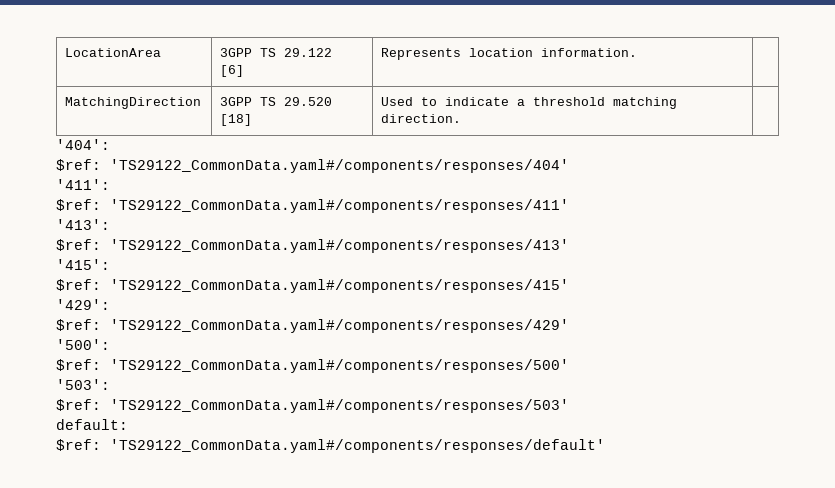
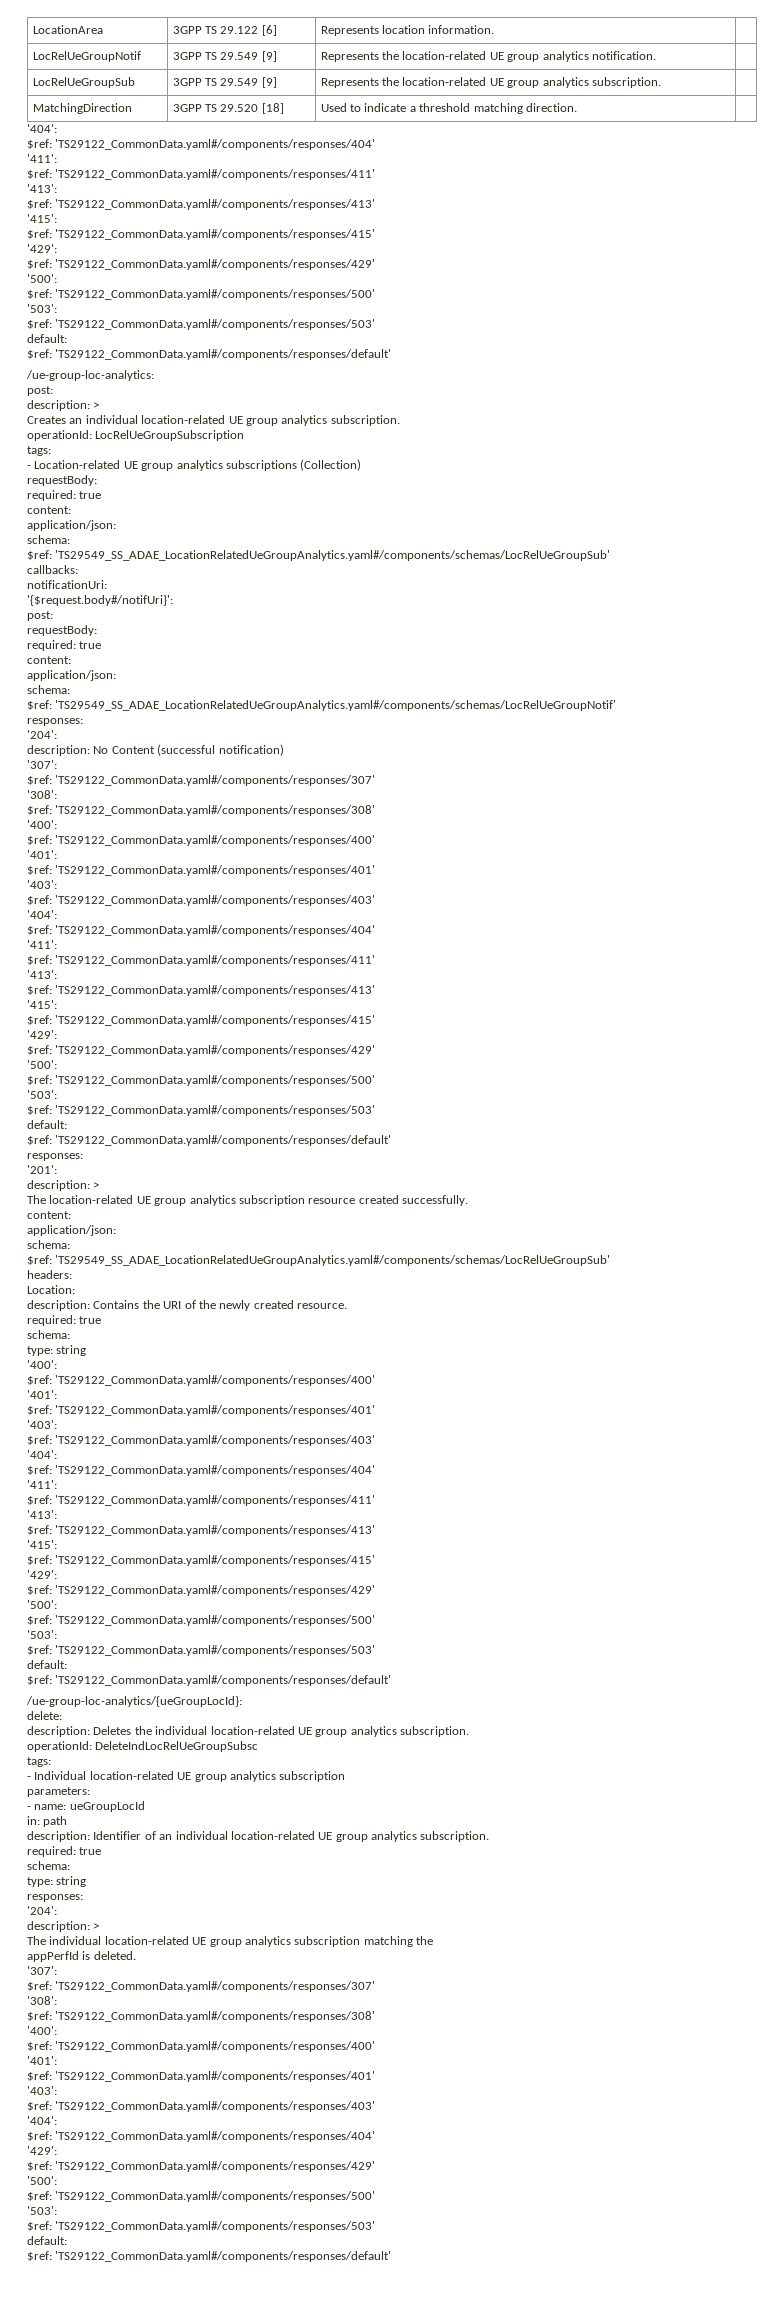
+ LocRelUeGroupNotif | 3GPP TS 29.549 [9] | Represents the location-related UE group analytics notification. |
+ LocRelUeGroupSub | 3GPP TS 29.549 [9] | Represents the location-related UE group analytics subscription. |
+ /ue-group-loc-analytics:
+ post:
+ description: >
+ Creates an individual location-related UE group analytics subscription.
+ operationId: LocRelUeGroupSubscription
+ tags:
+ - Location-related UE group analytics subscriptions (Collection)
+ requestBody:
+ required: true
+ content:
+ application/json:
+ schema:
+ $ref: 'TS29549_SS_ADAE_LocationRelatedUeGroupAnalytics.yaml#/components/schemas/LocRelUeGroupSub'
+ callbacks:
+ notificationUri:
+ '{$request.body#/notifUri}':
+ post:
+ requestBody:
+ required: true
+ content:
+ application/json:
+ schema:
+ $ref: 'TS29549_SS_ADAE_LocationRelatedUeGroupAnalytics.yaml#/components/schemas/LocRelUeGroupNotif'
+ responses:
+ '204':
+ description: No Content (successful notification)
+ '307':
+ $ref: 'TS29122_CommonData.yaml#/components/responses/307'
+ '308':
+ $ref: 'TS29122_CommonData.yaml#/components/responses/308'
+ '400':
+ $ref: 'TS29122_CommonData.yaml#/components/responses/400'
+ '401':
+ $ref: 'TS29122_CommonData.yaml#/components/responses/401'
+ '403':
+ $ref: 'TS29122_CommonData.yaml#/components/responses/403'
+ '404':
+ $ref: 'TS29122_CommonData.yaml#/components/responses/404'
+ '411':
+ $ref: 'TS29122_CommonData.yaml#/components/responses/411'
+ '413':
+ $ref: 'TS29122_CommonData.yaml#/components/responses/413'
+ '415':
+ $ref: 'TS29122_CommonData.yaml#/components/responses/415'
+ '429':
+ $ref: 'TS29122_CommonData.yaml#/components/responses/429'
+ '500':
+ $ref: 'TS29122_CommonData.yaml#/components/responses/500'
+ '503':
+ $ref: 'TS29122_CommonData.yaml#/components/responses/503'
+ default:
+ $ref: 'TS29122_CommonData.yaml#/components/responses/default'
+ responses:
+ '201':
+ description: >
+ The location-related UE group analytics subscription resource created successfully.
+ content:
+ application/json:
+ schema:
+ $ref: 'TS29549_SS_ADAE_LocationRelatedUeGroupAnalytics.yaml#/components/schemas/LocRelUeGroupSub'
+ headers:
+ Location:
+ description: Contains the URI of the newly created resource.
+ required: true
+ schema:
+ type: string
+ '400':
+ $ref: 'TS29122_CommonData.yaml#/components/responses/400'
+ '401':
+ $ref: 'TS29122_CommonData.yaml#/components/responses/401'
+ '403':
+ $ref: 'TS29122_CommonData.yaml#/components/responses/403'
+ '404':
+ $ref: 'TS29122_CommonData.yaml#/components/responses/404'
+ '411':
+ $ref: 'TS29122_CommonData.yaml#/components/responses/411'
+ '413':
+ $ref: 'TS29122_CommonData.yaml#/components/responses/413'
+ '415':
+ $ref: 'TS29122_CommonData.yaml#/components/responses/415'
+ '429':
+ $ref: 'TS29122_CommonData.yaml#/components/responses/429'
+ '500':
+ $ref: 'TS29122_CommonData.yaml#/components/responses/500'
+ '503':
+ $ref: 'TS29122_CommonData.yaml#/components/responses/503'
+ default:
+ $ref: 'TS29122_CommonData.yaml#/components/responses/default'
+ /ue-group-loc-analytics/{ueGroupLocId}:
+ delete:
+ description: Deletes the individual location-related UE group analytics subscription.
+ operationId: DeleteIndLocRelUeGroupSubsc
+ tags:
+ - Individual location-related UE group analytics subscription
+ parameters:
+ - name: ueGroupLocId
+ in: path
+ description: Identifier of an individual location-related UE group analytics subscription.
+ required: true
+ schema:
+ type: string
+ responses:
+ '204':
+ description: >
+ The individual location-related UE group analytics subscription matching the
+ appPerfId is deleted.
+ '307':
+ $ref: 'TS29122_CommonData.yaml#/components/responses/307'
+ '308':
+ $ref: 'TS29122_CommonData.yaml#/components/responses/308'
+ '400':
+ $ref: 'TS29122_CommonData.yaml#/components/responses/400'
+ '401':
+ $ref: 'TS29122_CommonData.yaml#/components/responses/401'
+ '403':
+ $ref: 'TS29122_CommonData.yaml#/components/responses/403'
+ '404':
+ $ref: 'TS29122_CommonData.yaml#/components/responses/404'
+ '429':
+ $ref: 'TS29122_CommonData.yaml#/components/responses/429'
+ '500':
+ $ref: 'TS29122_CommonData.yaml#/components/responses/500'
+ '503':
+ $ref: 'TS29122_CommonData.yaml#/components/responses/503'
+ default:
+ $ref: 'TS29122_CommonData.yaml#/components/responses/default'

